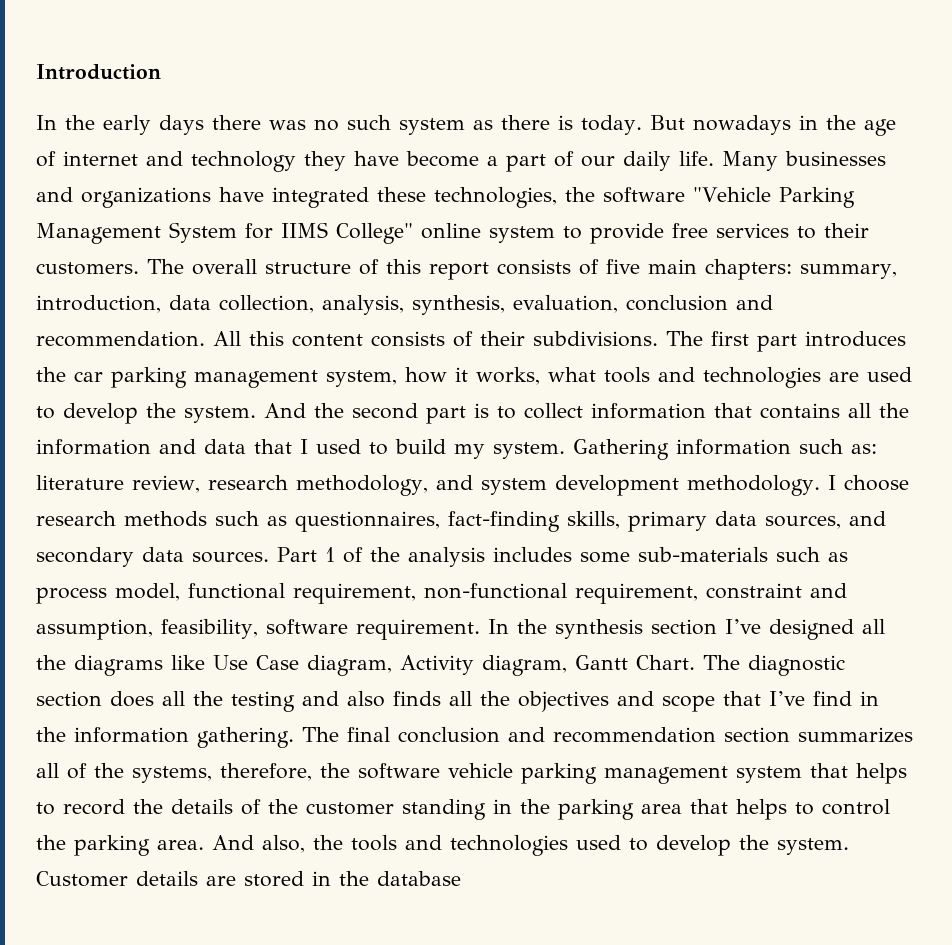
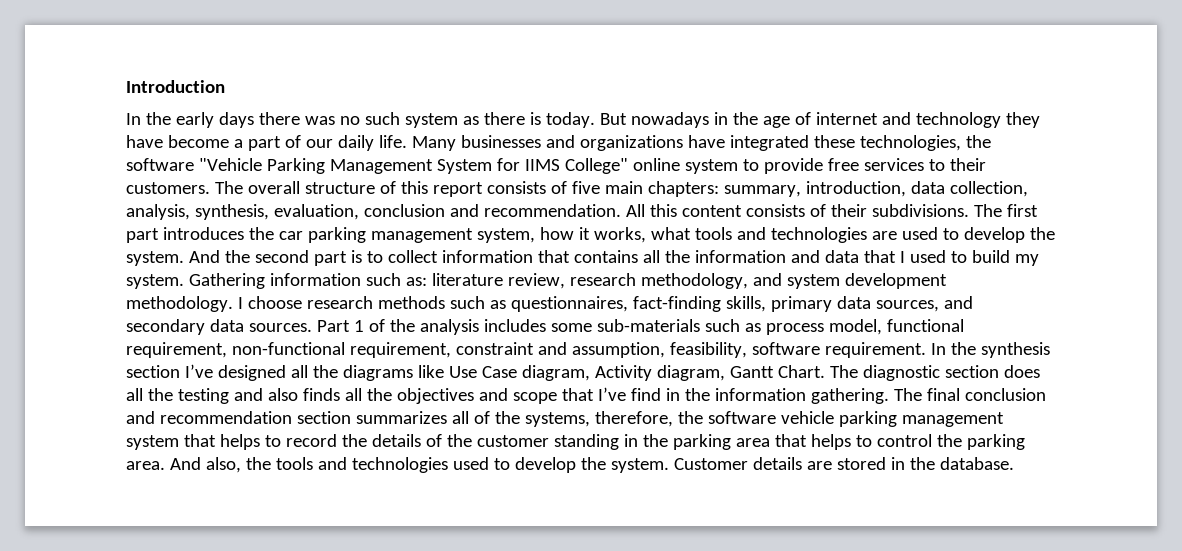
- Customer details are stored in the database
+ Customer details are stored in the database.

